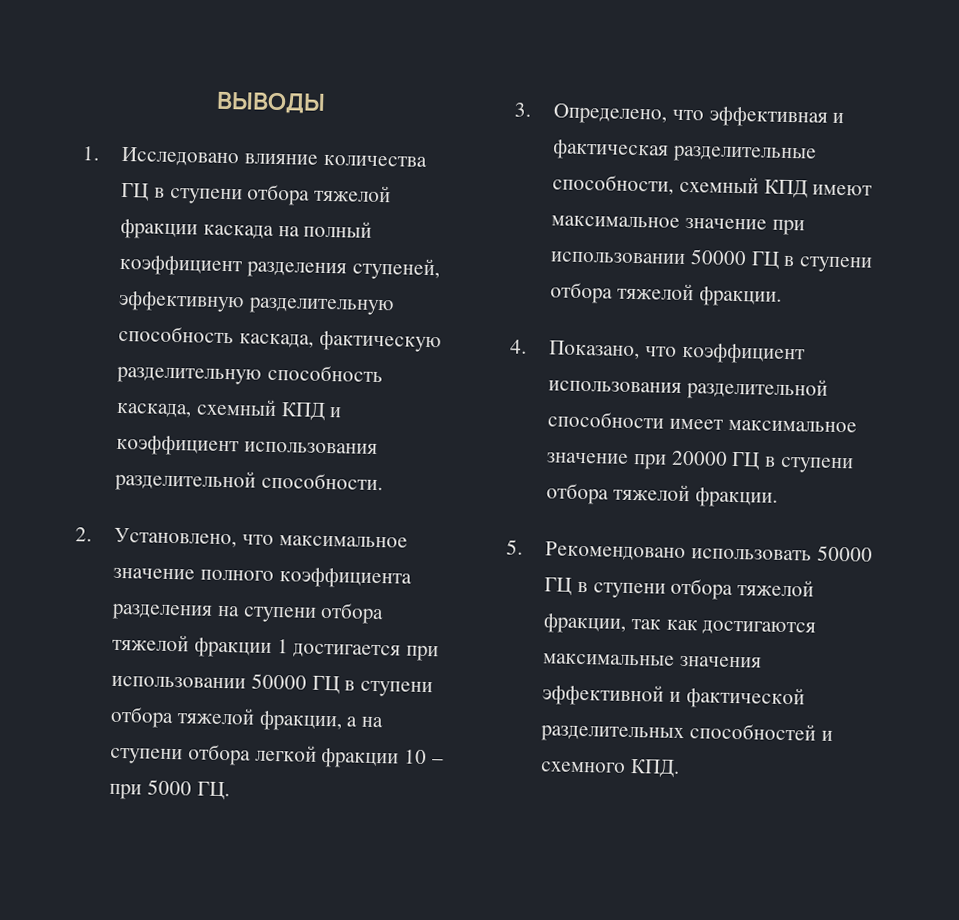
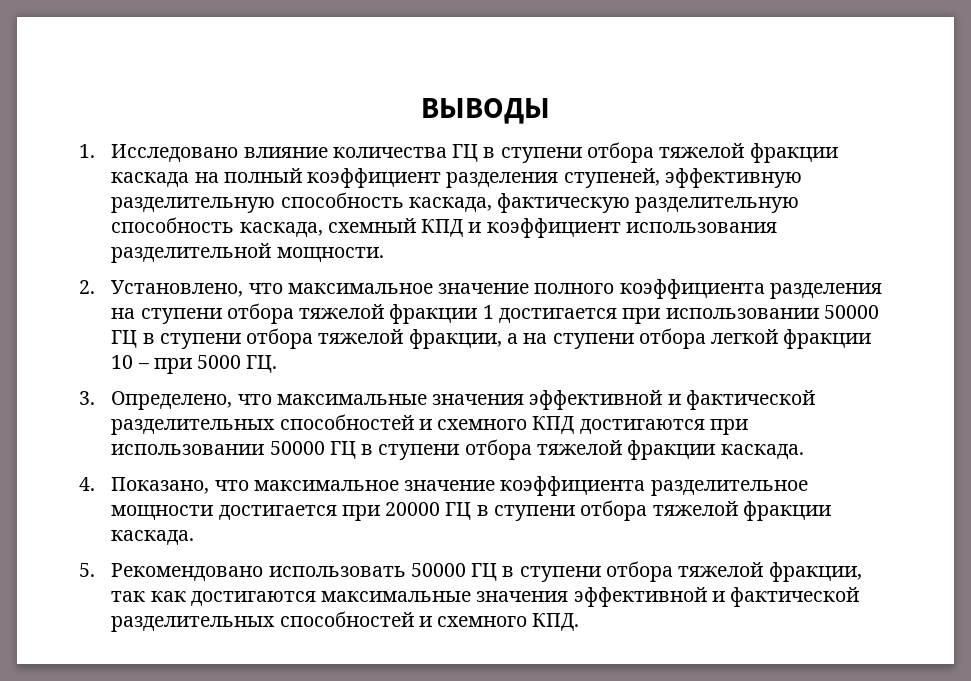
- 1. Исследовано влияние количества ГЦ в ступени отбора тяжелой фракции каскада на полный коэффициент разделения ступеней, эффективную разделительную способность каскада, фактическую разделительную способность каскада, схемный КПД и коэффициент использования разделительной способности.
+ 1. Исследовано влияние количества ГЦ в ступени отбора тяжелой фракции каскада на полный коэффициент разделения ступеней, эффективную разделительную способность каскада, фактическую разделительную способность каскада, схемный КПД и коэффициент использования разделительной мощности.
- 3. Определено, что эффективная и фактическая разделительные способности, схемный КПД имеют максимальное значение при использовании 50000 ГЦ в ступени отбора тяжелой фракции.
+ 3. Определено, что максимальные значения эффективной и фактической разделительных способностей и схемного КПД достигаются при использовании 50000 ГЦ в ступени отбора тяжелой фракции каскада.
- 4. Показано, что коэффициент использования разделительной способности имеет максимальное значение при 20000 ГЦ в ступени отбора тяжелой фракции.
+ 4. Показано, что максимальное значение коэффициента разделительное мощности достигается при 20000 ГЦ в ступени отбора тяжелой фракции каскада.

